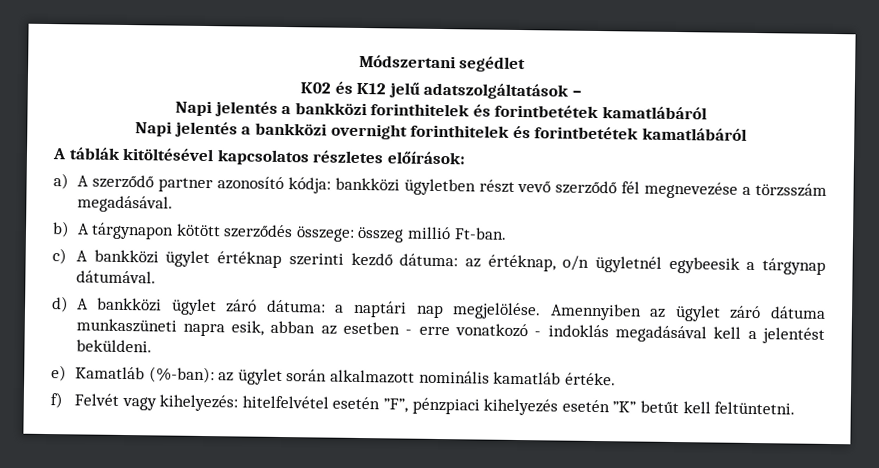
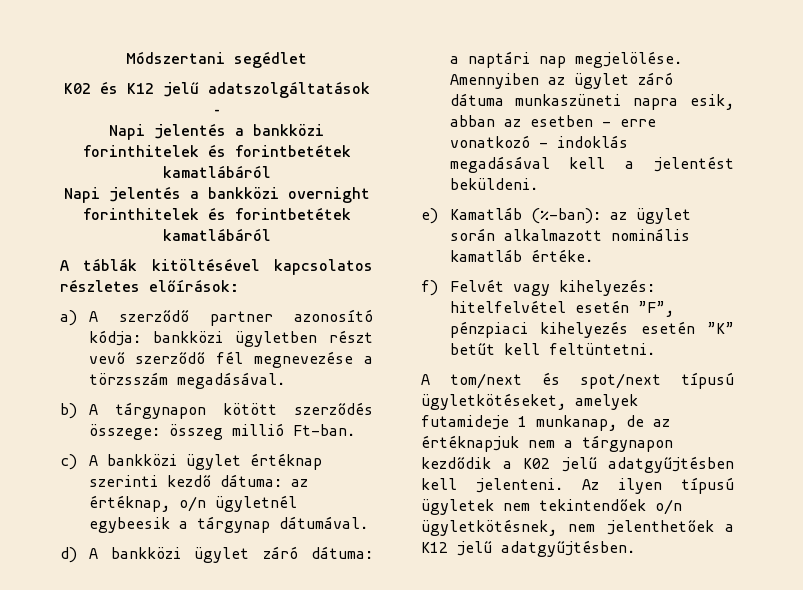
+ A tom/next és spot/next típusú ügyletkötéseket, amelyek futamideje 1 munkanap, de az értéknapjuk nem a tárgynapon kezdődik a K02 jelű adatgyűjtésben kell jelenteni. Az ilyen típusú ügyletek nem tekintendőek o/n ügyletkötésnek, nem jelenthetőek a K12 jelű adatgyűjtésben.

